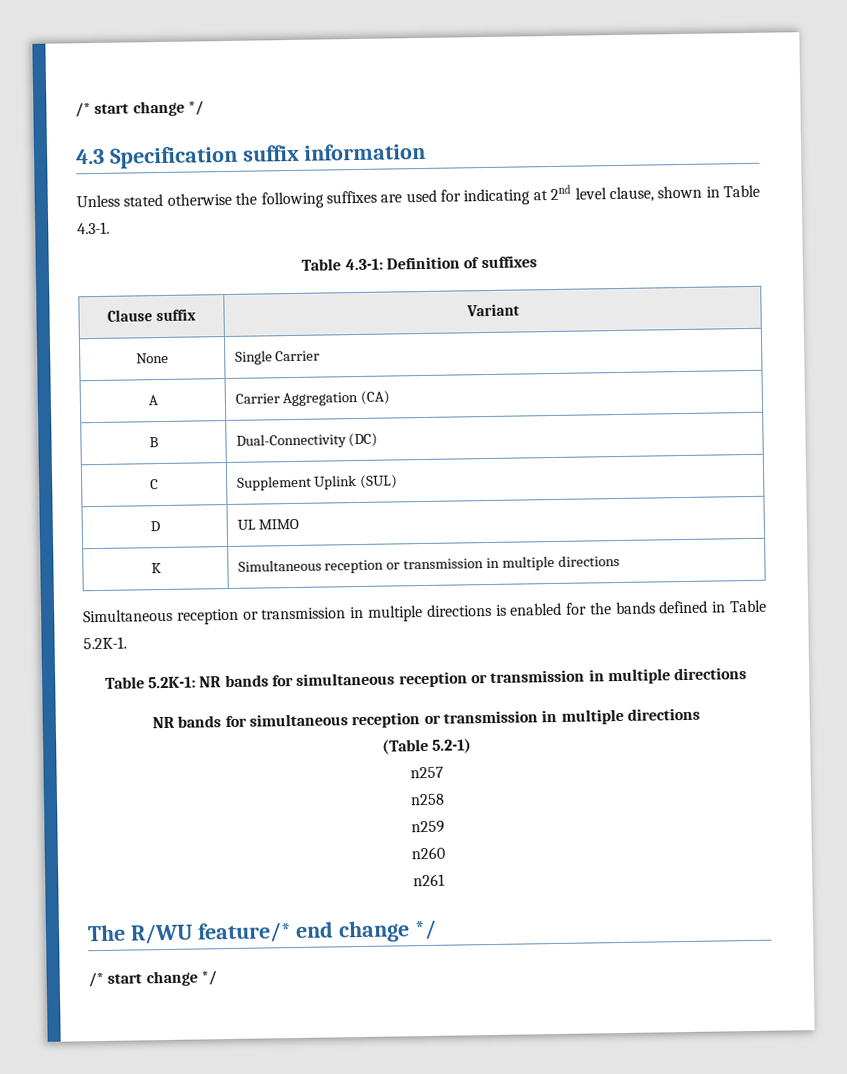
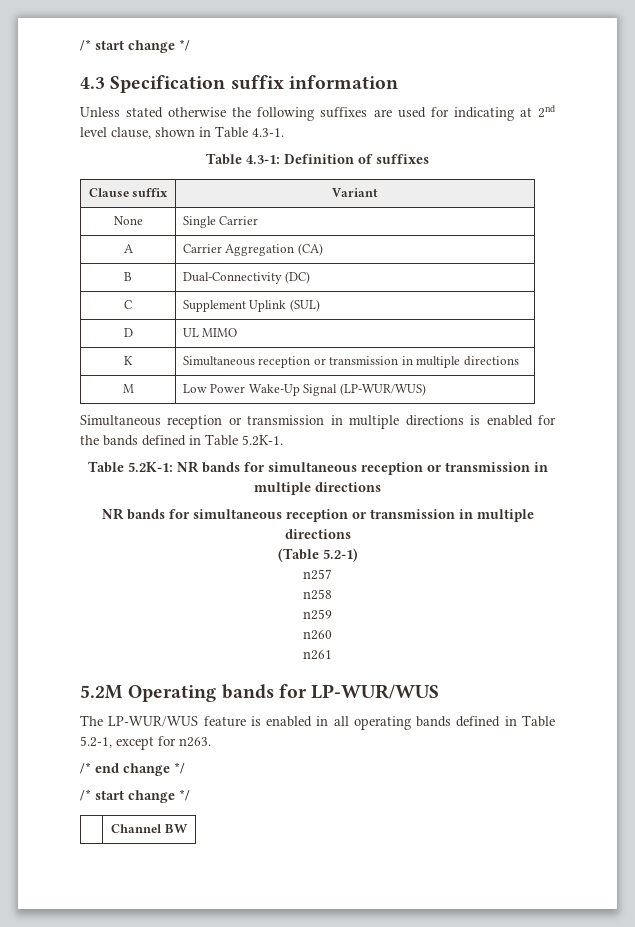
+ M | Low Power Wake-Up Signal (LP-WUR/WUS)
- The R/WU feature/* end change */
+ 5.2M Operating bands for LP-WUR/WUS
+ The LP-WUR/WUS feature is enabled in all operating bands defined in Table 5.2-1, except for n263.
+ /* end change */
+ | Channel BW

